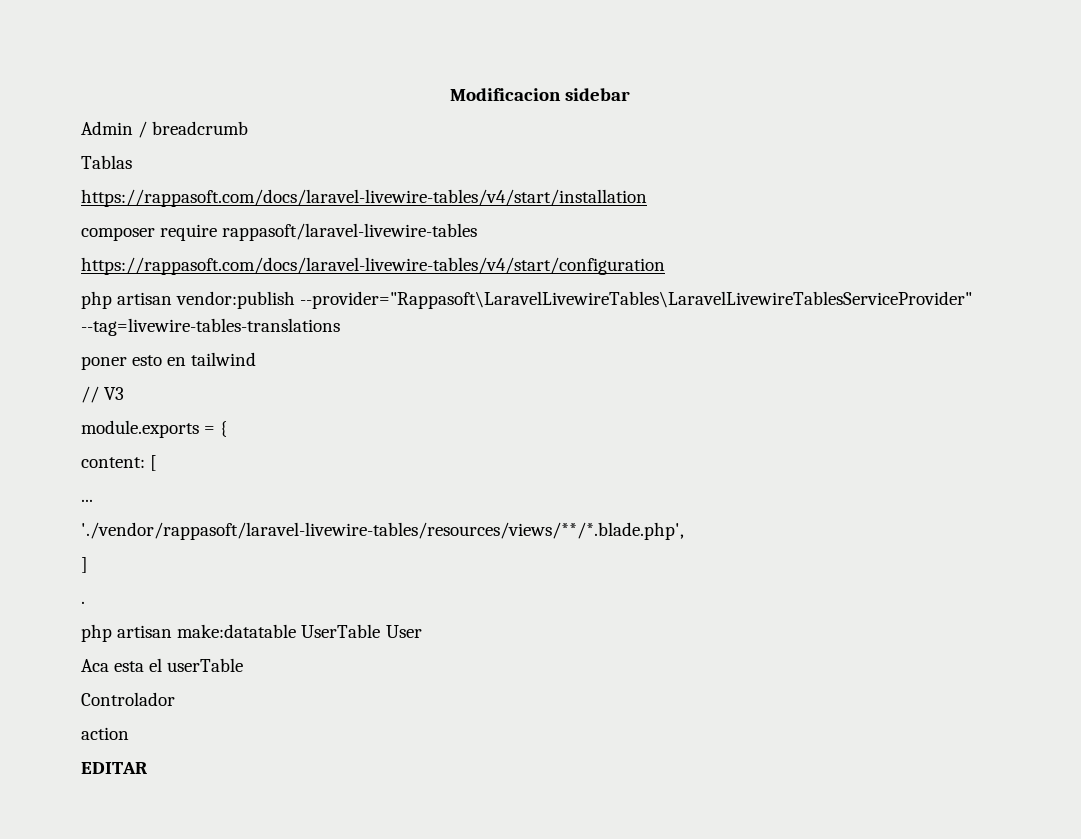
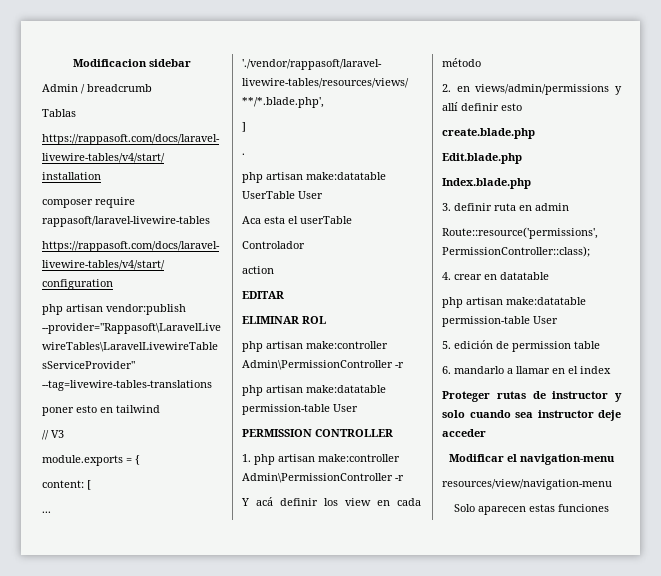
+ ELIMINAR ROL
+ php artisan make:controller Admin\PermissionController -r
+ php artisan make:datatable permission-table User
+ PERMISSION CONTROLLER
+ 1. php artisan make:controller Admin\PermissionController -r
+ Y acá definir los view en cada método
+ 2. en views/admin/permissions y allí definir esto
+ create.blade.php
+ Edit.blade.php
+ Index.blade.php
+ 3. definir ruta en admin
+ Route::resource('permissions', PermissionController::class);
+ 4. crear en datatable
+ php artisan make:datatable permission-table User
+ 5. edición de permission table
+ 6. mandarlo a llamar en el index
+ Proteger rutas de instructor y solo cuando sea instructor deje acceder
+ Modificar el navigation-menu
+ resources/view/navigation-menu
+ Solo aparecen estas funciones

